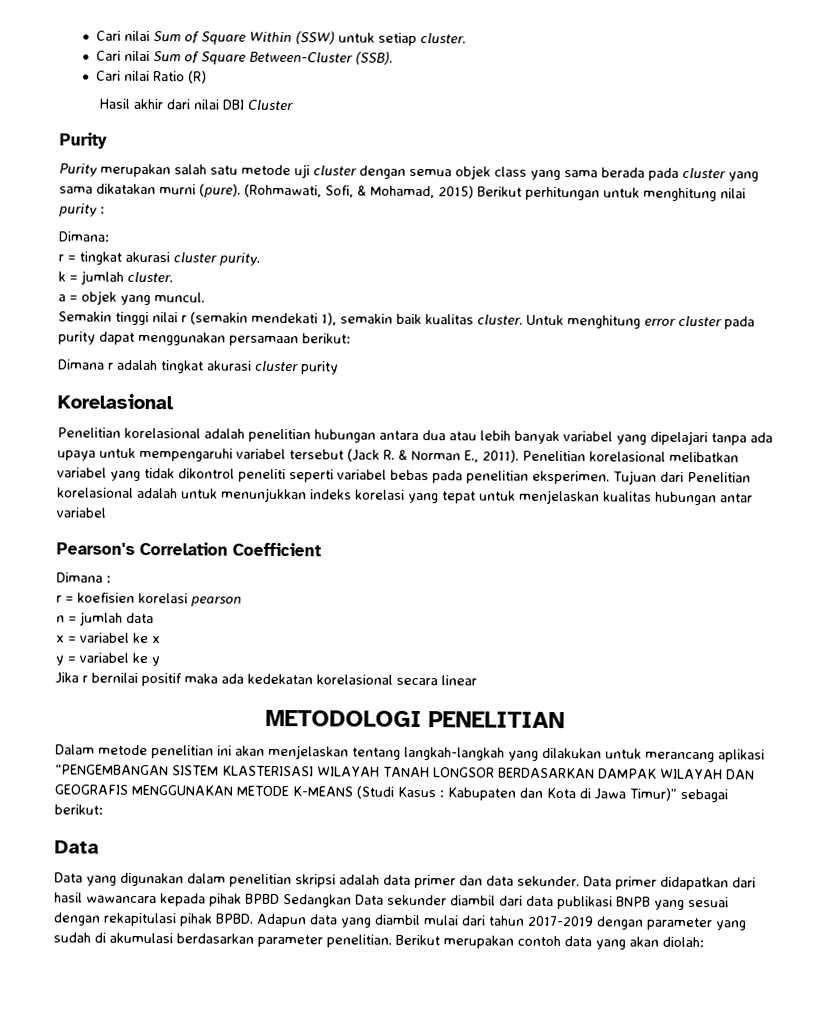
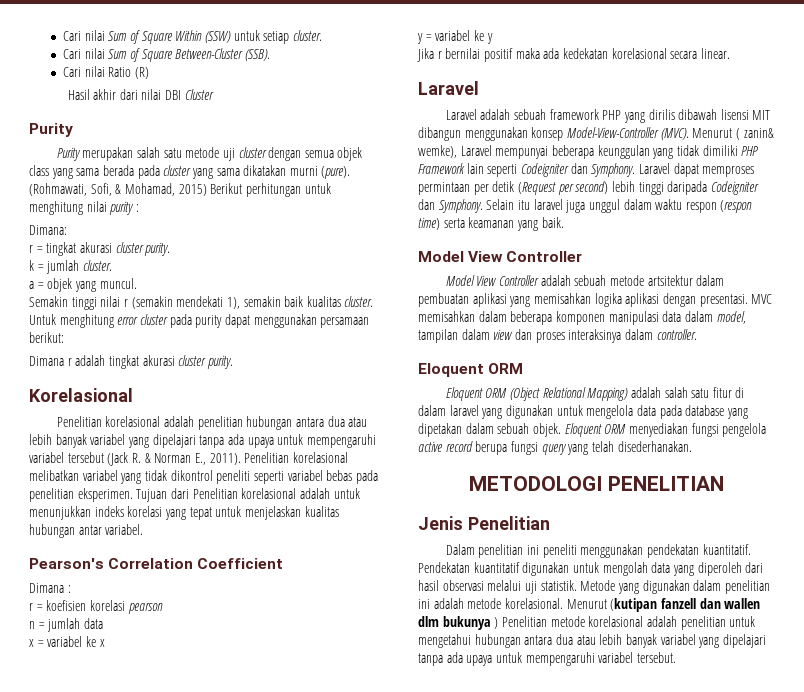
- Dimana r adalah tingkat akurasi cluster purity
+ Dimana r adalah tingkat akurasi cluster purity.
- Tujuan dari Penelitian korelasional adalah untuk menunjukkan indeks korelasi yang tepat untuk menjelaskan kualitas hubungan antar variabel
+ Tujuan dari Penelitian korelasional adalah untuk menunjukkan indeks korelasi yang tepat untuk menjelaskan kualitas hubungan antar variabel.
- Jika r bernilai positif maka ada kedekatan korelasional secara linear
+ Jika r bernilai positif maka ada kedekatan korelasional secara linear.
+ Laravel
+ Laravel adalah sebuah framework PHP yang dirilis dibawah lisensi MIT dibangun menggunakan konsep Model-View-Controller (MVC). Menurut ( zanin& wemke), Laravel mempunyai beberapa keunggulan yang tidak dimiliki PHP Framework lain seperti Codeigniter dan Symphony. Laravel dapat memproses permintaan per detik (Request per second) lebih tinggi daripada Codeigniter dan Symphony. Selain itu laravel juga unggul dalam waktu respon (respon time) serta keamanan yang baik.
+ Model View Controller
+ Model View Controller adalah sebuah metode artsitektur dalam pembuatan aplikasi yang memisahkan logika aplikasi dengan presentasi. MVC memisahkan dalam beberapa komponen manipulasi data dalam model, tampilan dalam view dan proses interaksinya dalam controller.
+ Eloquent ORM
+ Eloquent ORM (Object Relational Mapping) adalah salah satu fitur di dalam laravel yang digunakan untuk mengelola data pada database yang dipetakan dalam sebuah objek. Eloquent ORM menyediakan fungsi pengelola active record berupa fungsi query yang telah disederhanakan.
+ Jenis Penelitian
- Dalam metode penelitian ini akan menjelaskan tentang langkah-langkah yang dilakukan untuk merancang aplikasi “PENGEMBANGAN SISTEM KLASTERISASI WILAYAH TANAH LONGSOR BERDASARKAN DAMPAK WILAYAH DAN GEOGRAFIS MENGGUNAKAN METODE K-MEANS (Studi Kasus : Kabupaten dan Kota di Jawa Timur)” sebagai berikut:
- Data
- Data yang digunakan dalam penelitian skripsi adalah data primer dan data sekunder. Data primer didapatkan dari hasil wawancara kepada pihak BPBD Sedangkan Data sekunder diambil dari data publikasi BNPB yang sesuai dengan rekapitulasi pihak BPBD. Adapun data yang diambil mulai dari tahun 2017-2019 dengan parameter yang sudah di akumulasi berdasarkan parameter penelitian. Berikut merupakan contoh data yang akan diolah:
+ Dalam penelitian ini peneliti menggunakan pendekatan kuantitatif. Pendekatan kuantitatif digunakan untuk mengolah data yang diperoleh dari hasil observasi melalui uji statistik. Metode yang digunakan dalam penelitian ini adalah metode korelasional. Menurut (kutipan fanzell dan wallen dlm bukunya ) Penelitian metode korelasional adalah penelitian untuk mengetahui hubungan antara dua atau lebih banyak variabel yang dipelajari tanpa ada upaya untuk mempengaruhi variabel tersebut.

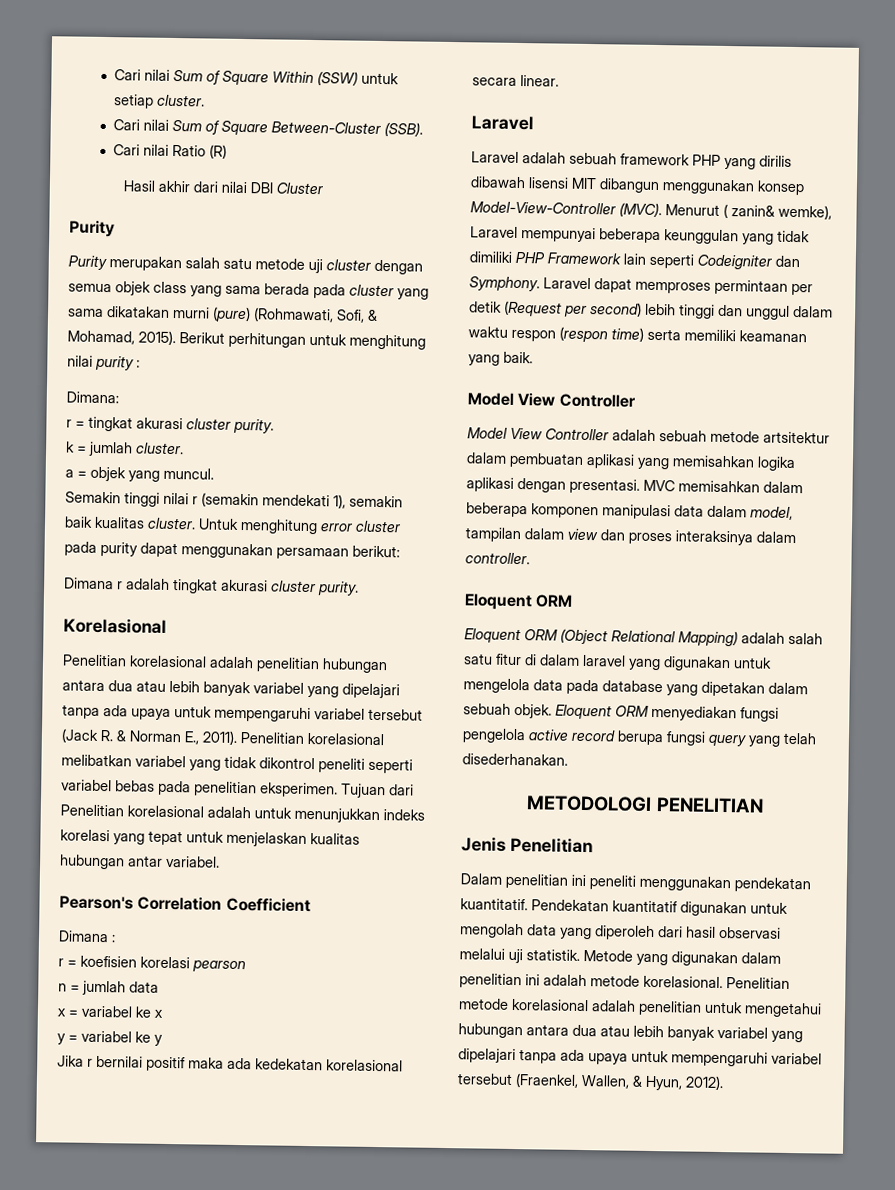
- Purity merupakan salah satu metode uji cluster dengan semua objek class yang sama berada pada cluster yang sama dikatakan murni (pure). (Rohmawati, Sofi, & Mohamad, 2015) Berikut perhitungan untuk menghitung nilai purity :
+ Purity merupakan salah satu metode uji cluster dengan semua objek class yang sama berada pada cluster yang sama dikatakan murni (pure) (Rohmawati, Sofi, & Mohamad, 2015). Berikut perhitungan untuk menghitung nilai purity :
- Laravel dapat memproses permintaan per detik (Request per second) lebih tinggi daripada Codeigniter dan Symphony. Selain itu laravel juga unggul dalam waktu respon (respon time) serta keamanan yang baik.
+ Laravel dapat memproses permintaan per detik (Request per second) lebih tinggi dan unggul dalam waktu respon (respon time) serta memiliki keamanan yang baik.
- Menurut (kutipan fanzell dan wallen dlm bukunya ) Penelitian metode korelasional adalah penelitian untuk mengetahui hubungan antara dua atau lebih banyak variabel yang dipelajari tanpa ada upaya untuk mempengaruhi variabel tersebut.
+ Penelitian metode korelasional adalah penelitian untuk mengetahui hubungan antara dua atau lebih banyak variabel yang dipelajari tanpa ada upaya untuk mempengaruhi variabel tersebut (Fraenkel, Wallen, & Hyun, 2012).

